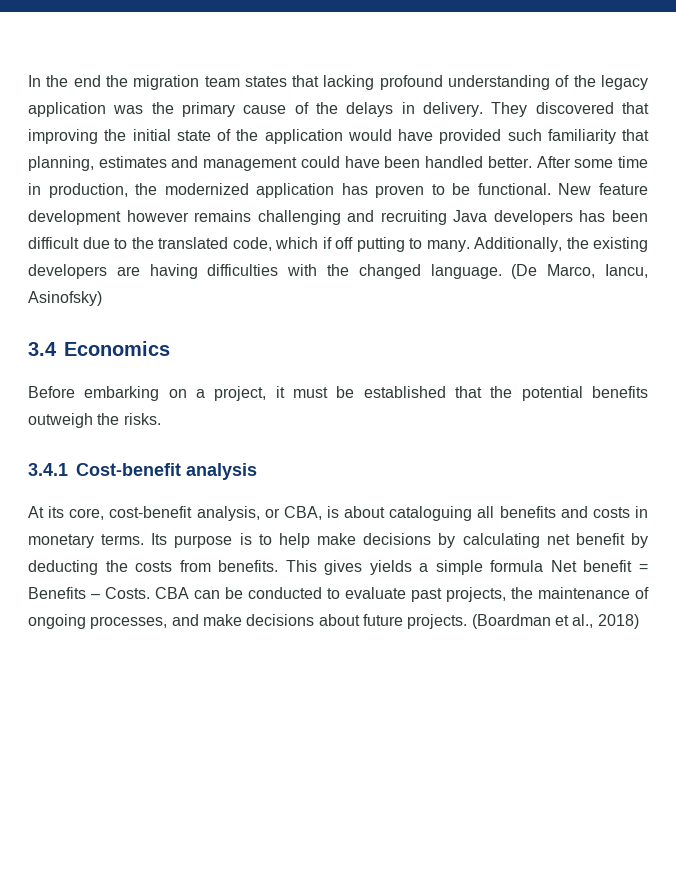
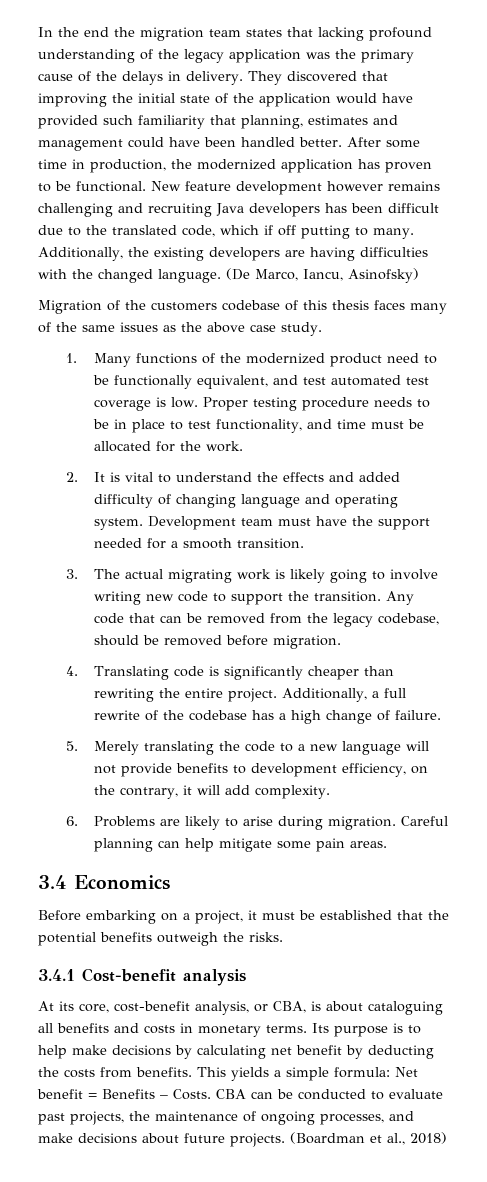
+ Migration of the customers codebase of this thesis faces many of the same issues as the above case study.
+ 1. Many functions of the modernized product need to be functionally equivalent, and test automated test coverage is low. Proper testing procedure needs to be in place to test functionality, and time must be allocated for the work.
+ 2. It is vital to understand the effects and added difficulty of changing language and operating system. Development team must have the support needed for a smooth transition.
+ 3. The actual migrating work is likely going to involve writing new code to support the transition. Any code that can be removed from the legacy codebase, should be removed before migration.
+ 4. Translating code is significantly cheaper than rewriting the entire project. Additionally, a full rewrite of the codebase has a high change of failure.
+ 5. Merely translating the code to a new language will not provide benefits to development efficiency, on the contrary, it will add complexity.
+ 6. Problems are likely to arise during migration. Careful planning can help mitigate some pain areas.
- This gives yields a simple formula Net benefit = Benefits – Costs.
+ This yields a simple formula: Net benefit = Benefits – Costs.

